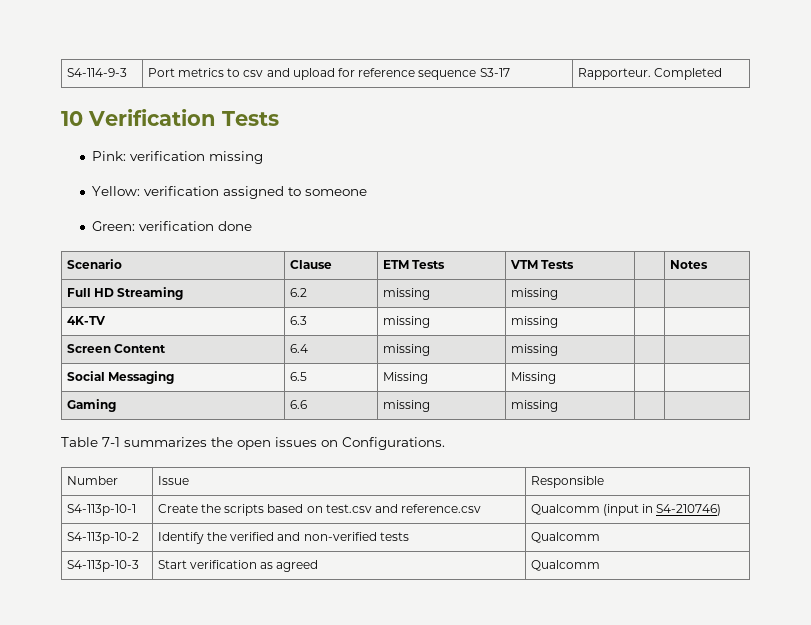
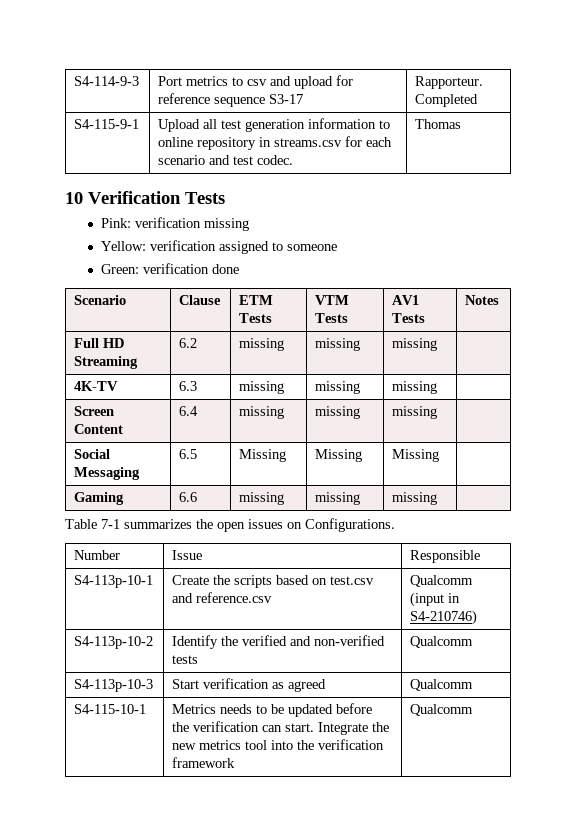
+ S4-115-9-1 | Upload all test generation information to online repository in streams.csv for each scenario and test codec. | Thomas
- Scenario | Clause | ETM Tests | VTM Tests | | Notes
+ Scenario | Clause | ETM Tests | VTM Tests | AV1 Tests | Notes
- Full HD Streaming | 6.2 | missing | missing | |
+ Full HD Streaming | 6.2 | missing | missing | missing |
- 4K-TV | 6.3 | missing | missing | |
+ 4K-TV | 6.3 | missing | missing | missing |
- Screen Content | 6.4 | missing | missing | |
+ Screen Content | 6.4 | missing | missing | missing |
- Social Messaging | 6.5 | Missing | Missing | |
+ Social Messaging | 6.5 | Missing | Missing | Missing |
- Gaming | 6.6 | missing | missing | |
+ Gaming | 6.6 | missing | missing | missing |
+ S4-115-10-1 | Metrics needs to be updated before the verification can start. Integrate the new metrics tool into the verification framework | Qualcomm

